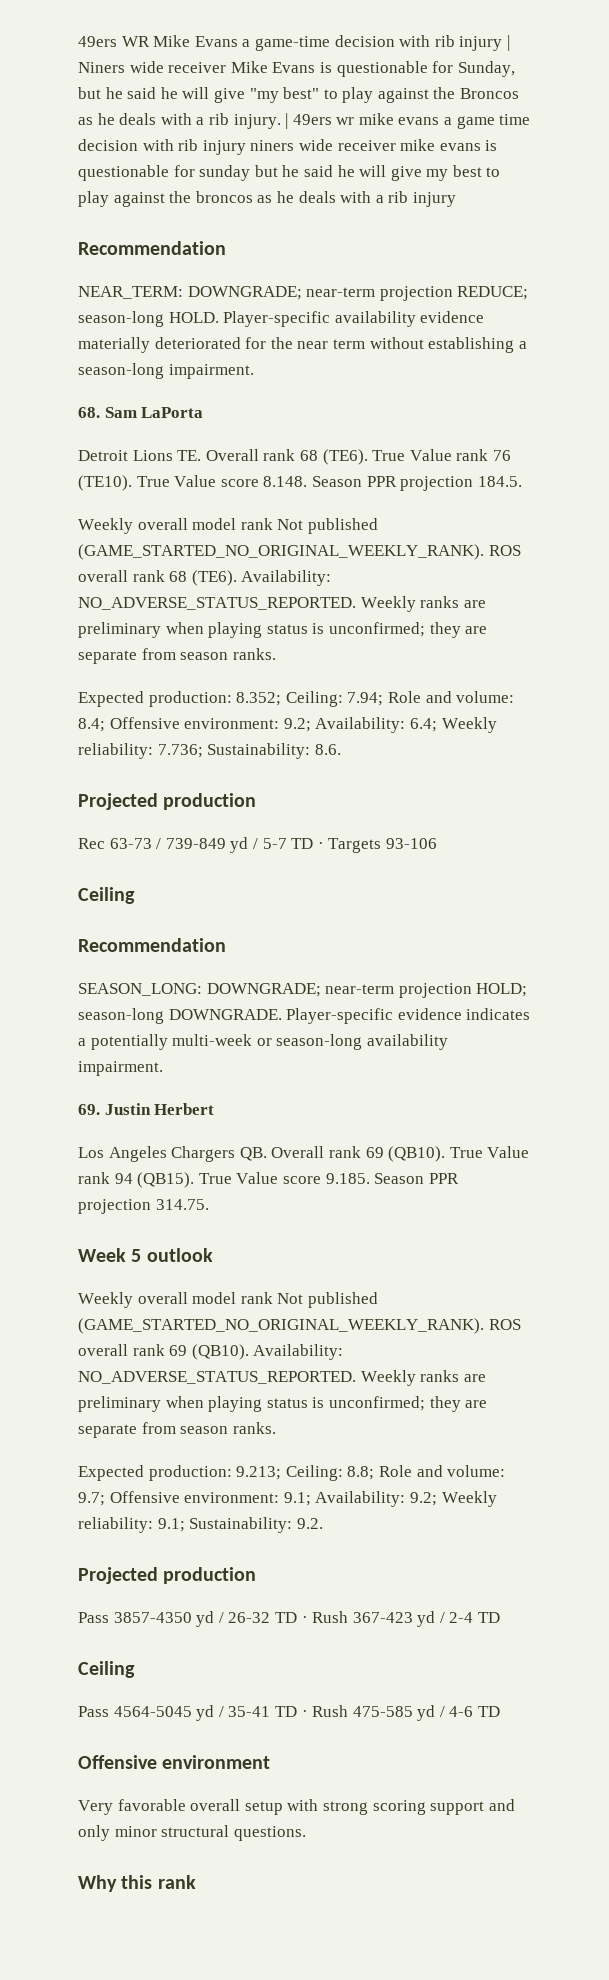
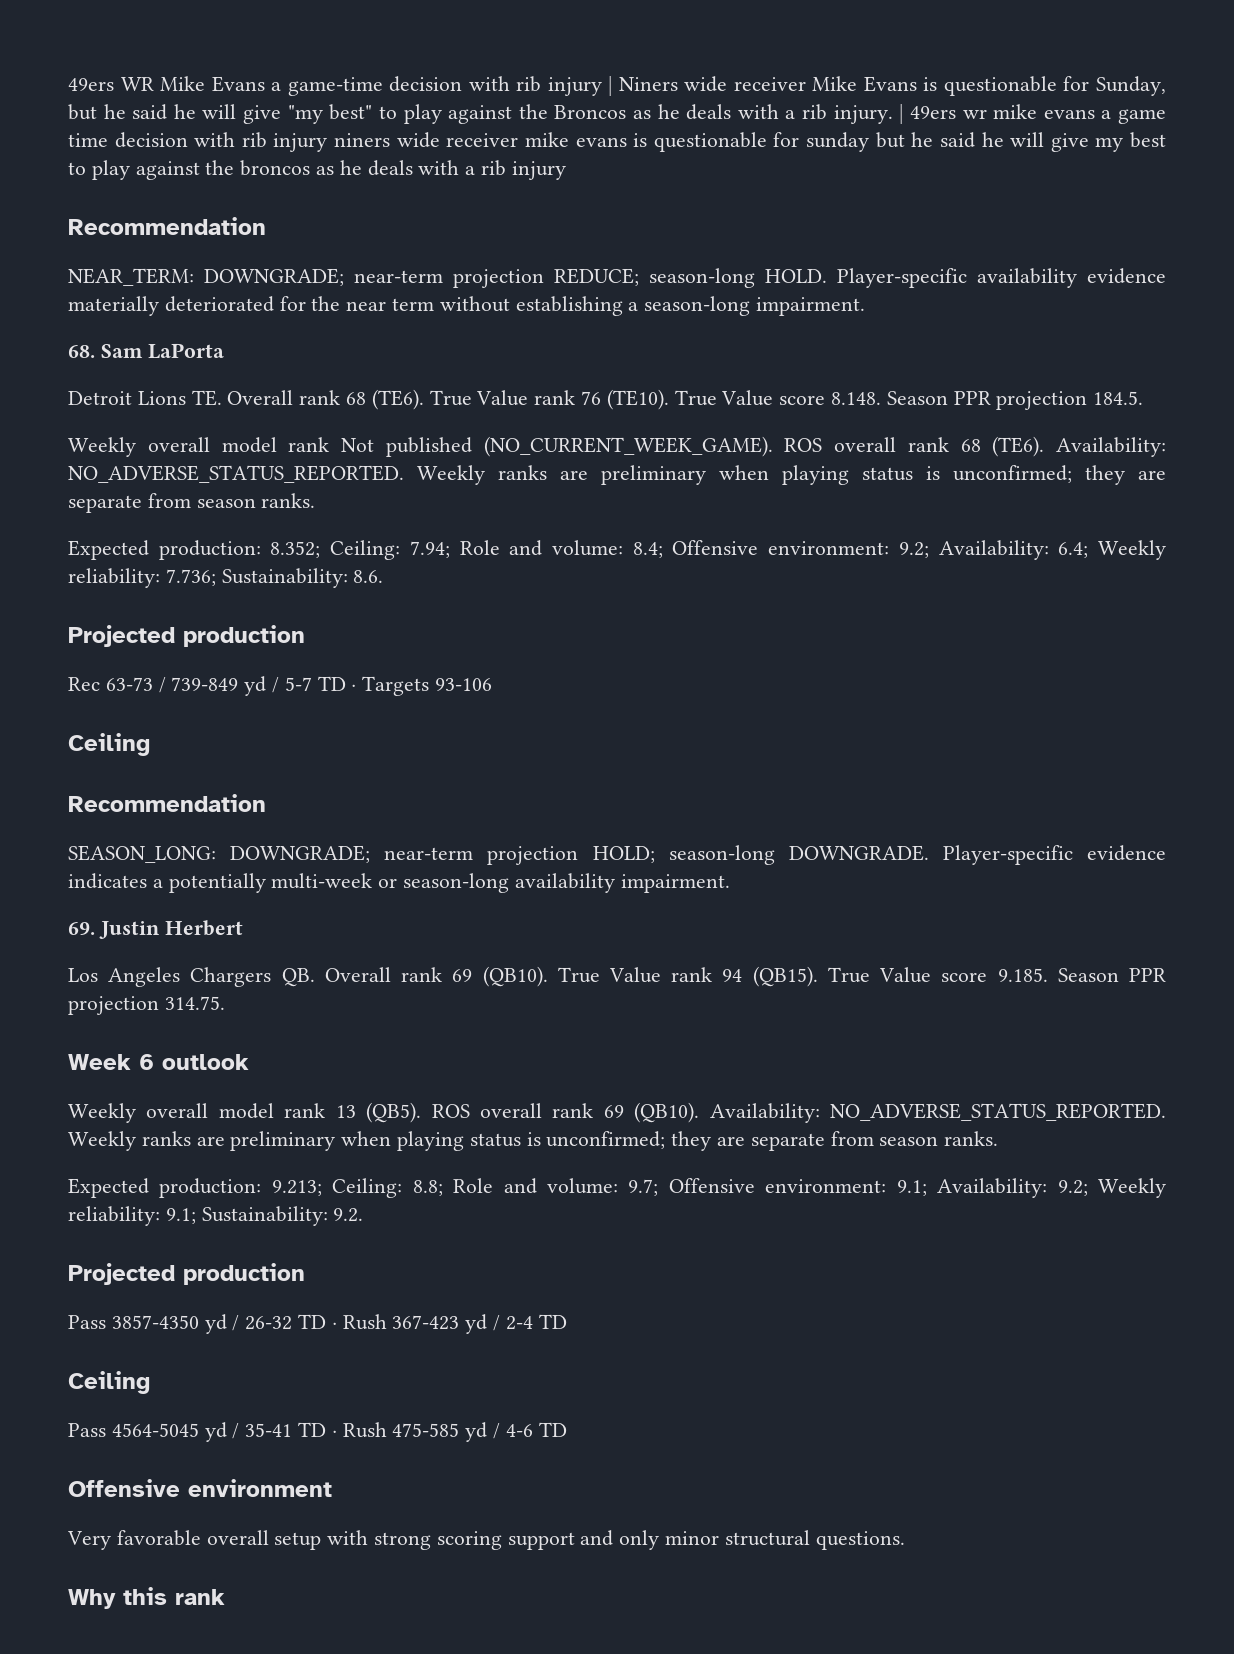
  True Value score 8.148. Season PPR projection 184.5.
- Weekly overall model rank Not published (GAME_STARTED_NO_ORIGINAL_WEEKLY_RANK).
+ Weekly overall model rank Not published (NO_CURRENT_WEEK_GAME).
- Week 5 outlook
- Weekly overall model rank Not published (GAME_STARTED_NO_ORIGINAL_WEEKLY_RANK).
+ Week 6 outlook
+ Weekly overall model rank 13 (QB5).

